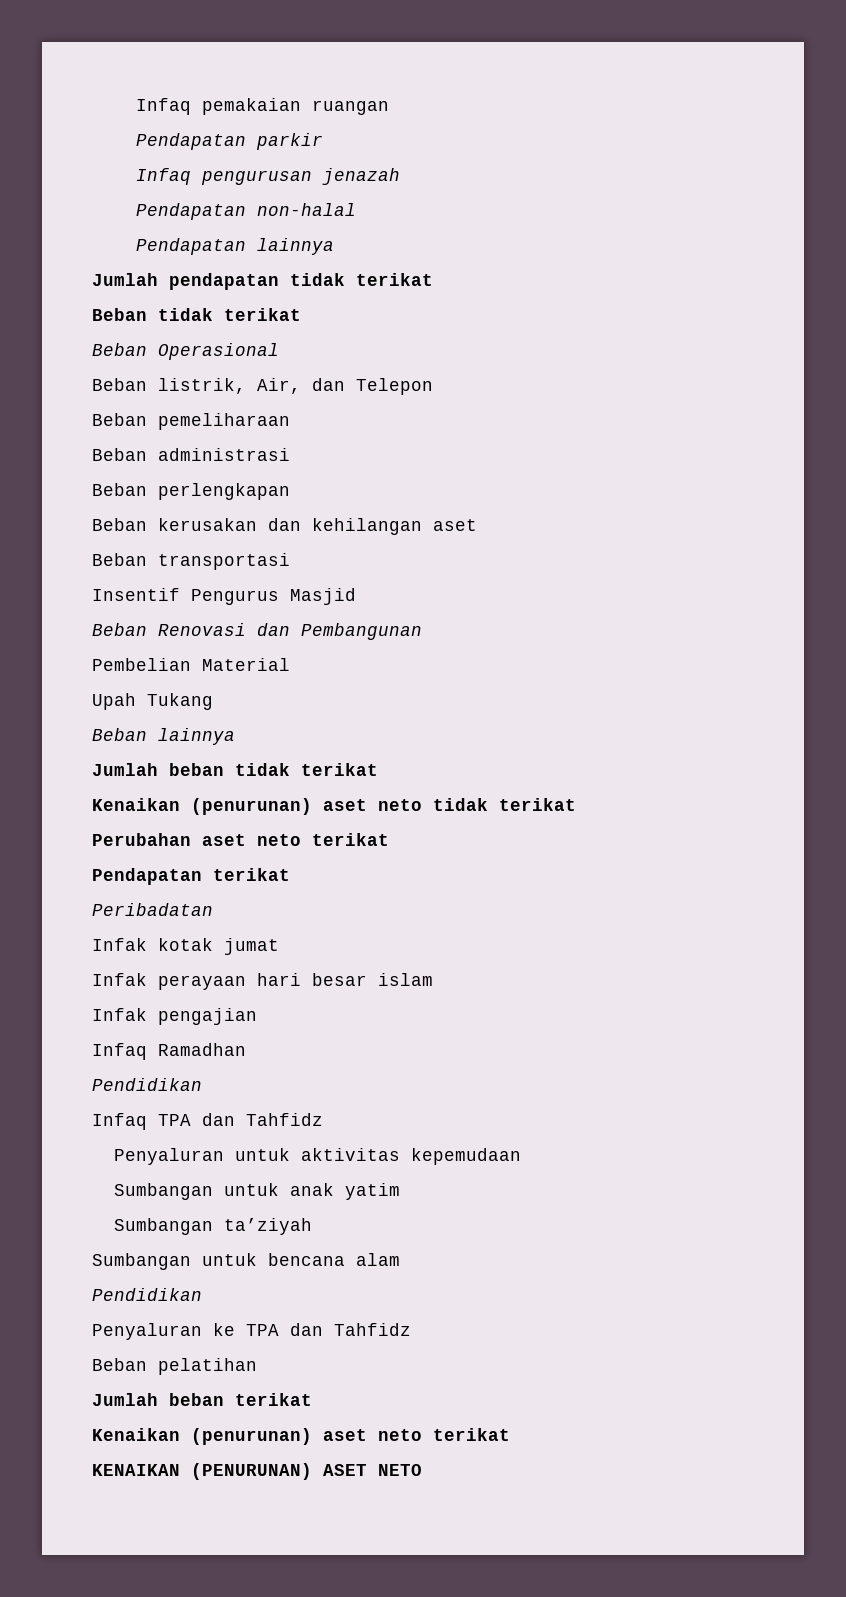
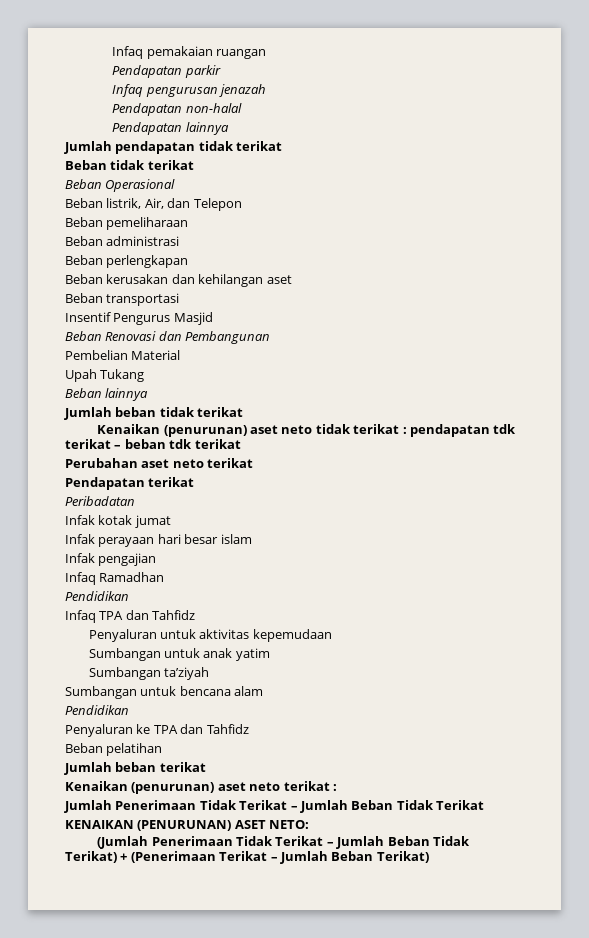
- Kenaikan (penurunan) aset neto tidak terikat
+ Kenaikan (penurunan) aset neto tidak terikat : pendapatan tdk terikat – beban tdk terikat
- Kenaikan (penurunan) aset neto terikat
- KENAIKAN (PENURUNAN) ASET NETO
+ Kenaikan (penurunan) aset neto terikat :
+ Jumlah Penerimaan Tidak Terikat – Jumlah Beban Tidak Terikat
+ KENAIKAN (PENURUNAN) ASET NETO:
+ (Jumlah Penerimaan Tidak Terikat – Jumlah Beban Tidak Terikat) + (Penerimaan Terikat – Jumlah Beban Terikat)

